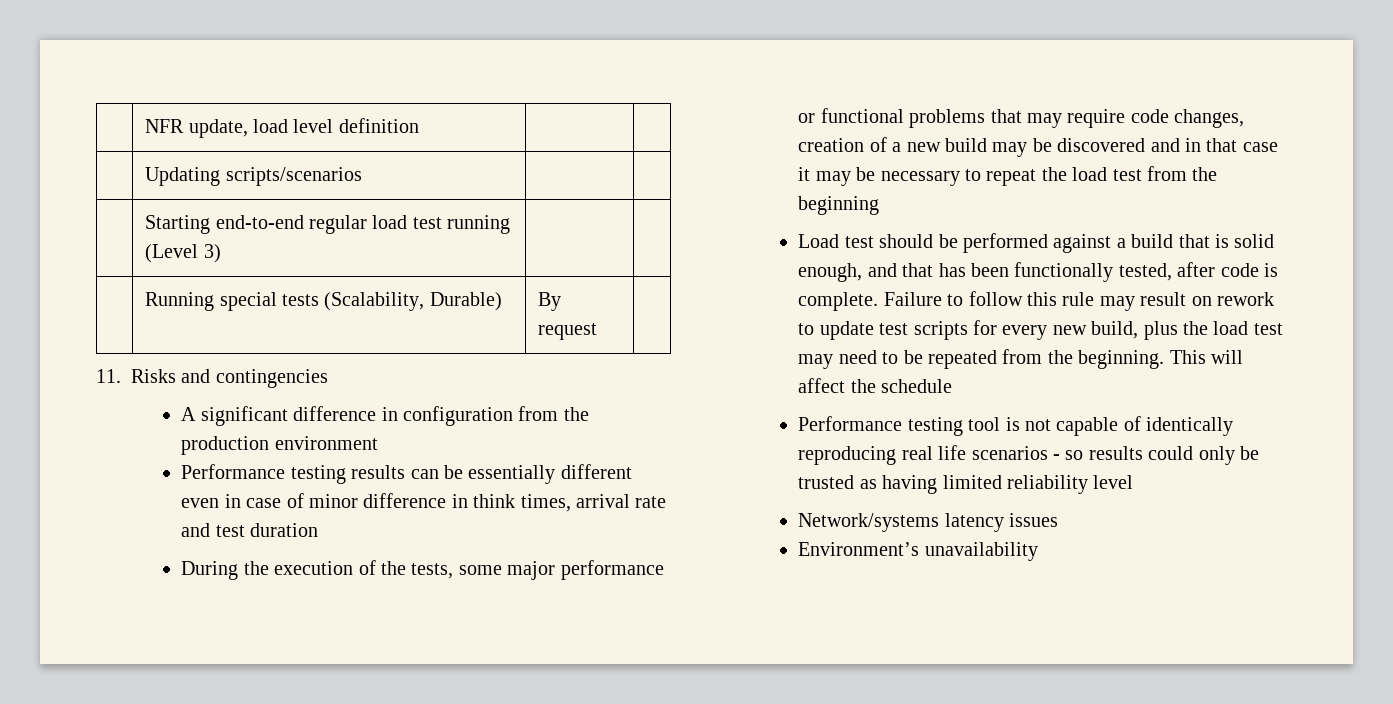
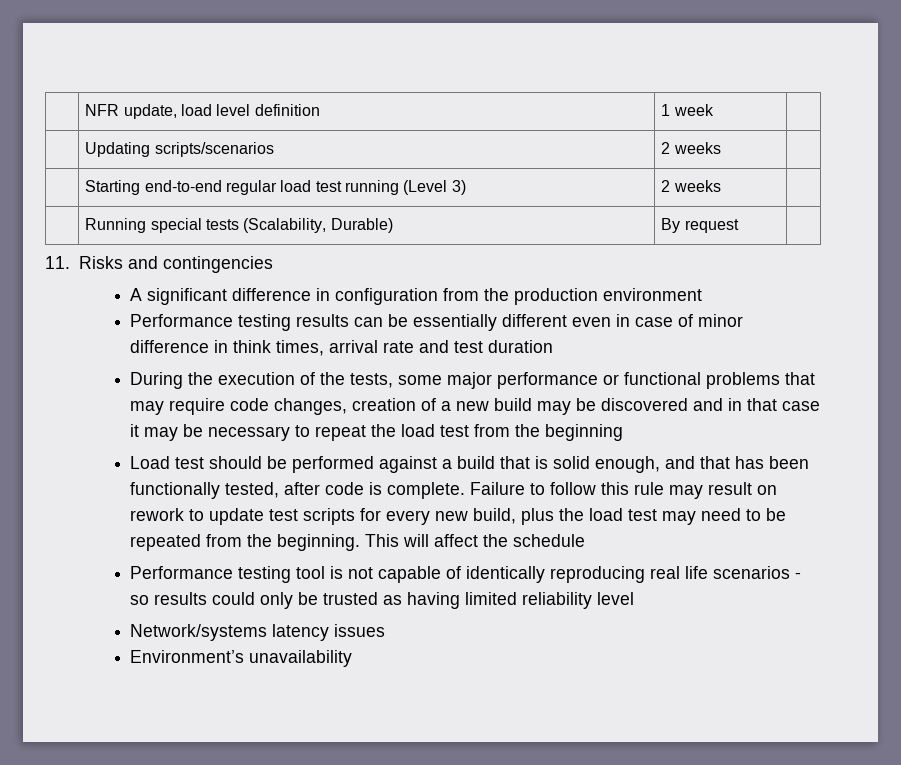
- | NFR update, load level definition | |
+ | NFR update, load level definition | 1 week |
- | Updating scripts/scenarios | |
+ | Updating scripts/scenarios | 2 weeks |
- | Starting end-to-end regular load test running (Level 3) | |
+ | Starting end-to-end regular load test running (Level 3) | 2 weeks |

